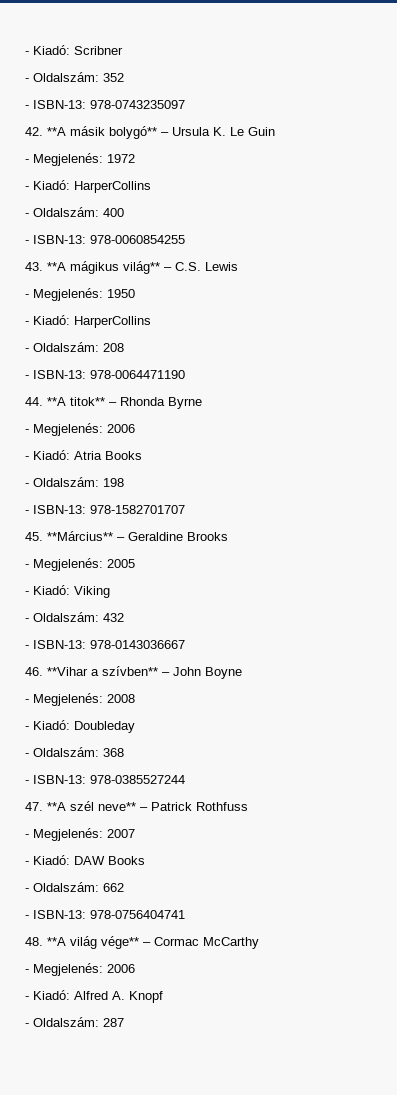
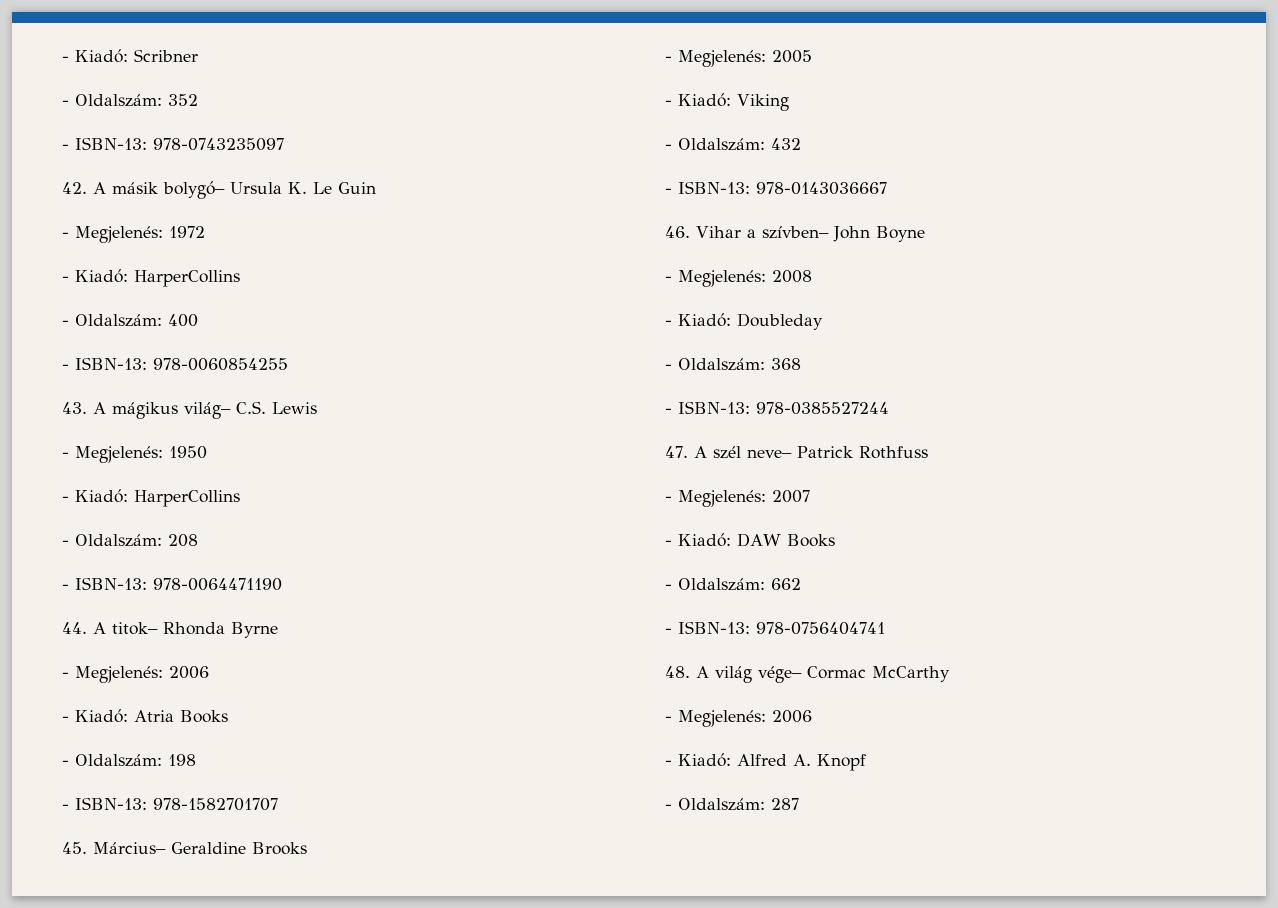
- 42. **A másik bolygó** – Ursula K. Le Guin
+ 42. A másik bolygó– Ursula K. Le Guin
- 43. **A mágikus világ** – C.S. Lewis
+ 43. A mágikus világ– C.S. Lewis
- 44. **A titok** – Rhonda Byrne
+ 44. A titok– Rhonda Byrne
- 45. **Március** – Geraldine Brooks
+ 45. Március– Geraldine Brooks
- 46. **Vihar a szívben** – John Boyne
+ 46. Vihar a szívben– John Boyne
- 47. **A szél neve** – Patrick Rothfuss
+ 47. A szél neve– Patrick Rothfuss
- 48. **A világ vége** – Cormac McCarthy
+ 48. A világ vége– Cormac McCarthy

